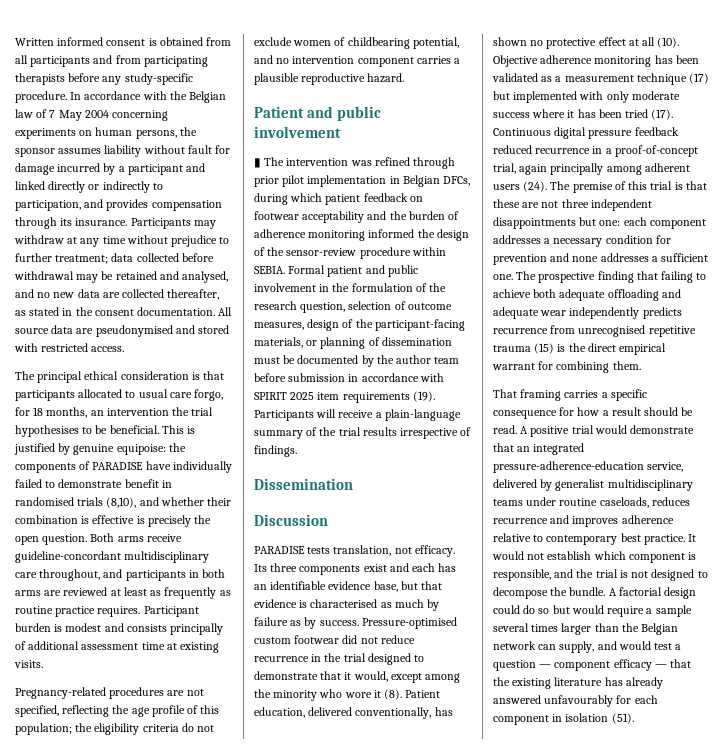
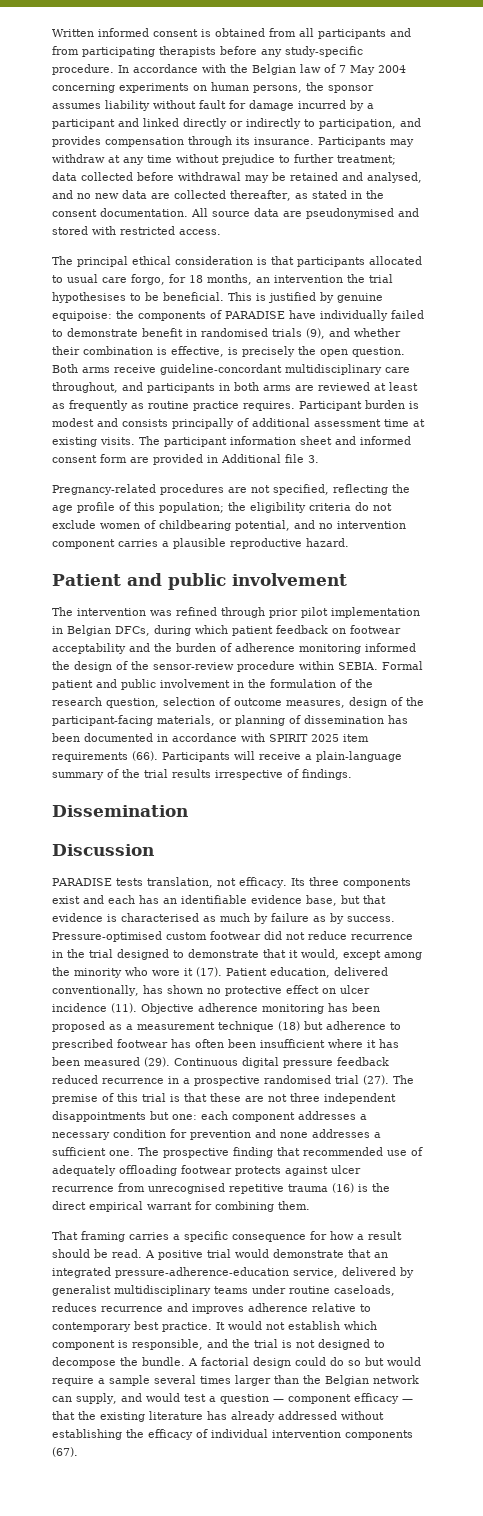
- This is justified by genuine equipoise: the components of PARADISE have individually failed to demonstrate benefit in randomised trials (8,10), and whether their combination is effective is precisely the open question.
+ This is justified by genuine equipoise: the components of PARADISE have individually failed to demonstrate benefit in randomised trials (9), and whether their combination is effective, is precisely the open question.
+ The participant information sheet and informed consent form are provided in Additional file 3.
- ▮ The intervention was refined through prior pilot implementation in Belgian DFCs, during which patient feedback on footwear acceptability and the burden of adherence monitoring informed the design of the sensor-review procedure within SEBIA.
+ The intervention was refined through prior pilot implementation in Belgian DFCs, during which patient feedback on footwear acceptability and the burden of adherence monitoring informed the design of the sensor-review procedure within SEBIA.
- Formal patient and public involvement in the formulation of the research question, selection of outcome measures, design of the participant-facing materials, or planning of dissemination must be documented by the author team before submission in accordance with SPIRIT 2025 item requirements (19).
+ Formal patient and public involvement in the formulation of the research question, selection of outcome measures, design of the participant-facing materials, or planning of dissemination has been documented in accordance with SPIRIT 2025 item requirements (66).
- Pressure-optimised custom footwear did not reduce recurrence in the trial designed to demonstrate that it would, except among the minority who wore it (8).
+ Pressure-optimised custom footwear did not reduce recurrence in the trial designed to demonstrate that it would, except among the minority who wore it (17).
- Patient education, delivered conventionally, has shown no protective effect at all (10).
+ Patient education, delivered conventionally, has shown no protective effect on ulcer incidence (11).
- Objective adherence monitoring has been validated as a measurement technique (17) but implemented with only moderate success where it has been tried (17).
+ Objective adherence monitoring has been proposed as a measurement technique (18) but adherence to prescribed footwear has often been insufficient where it has been measured (29).
- Continuous digital pressure feedback reduced recurrence in a proof-of-concept trial, again principally among adherent users (24).
+ Continuous digital pressure feedback reduced recurrence in a prospective randomised trial (27).
- The prospective finding that failing to achieve both adequate offloading and adequate wear independently predicts recurrence from unrecognised repetitive trauma (15) is the direct empirical warrant for combining them.
+ The prospective finding that recommended use of adequately offloading footwear protects against ulcer recurrence from unrecognised repetitive trauma (16) is the direct empirical warrant for combining them.
- A factorial design could do so but would require a sample several times larger than the Belgian network can supply, and would test a question — component efficacy — that the existing literature has already answered unfavourably for each component in isolation (51).
+ A factorial design could do so but would require a sample several times larger than the Belgian network can supply, and would test a question — component efficacy — that the existing literature has already addressed without establishing the efficacy of individual intervention components (67).

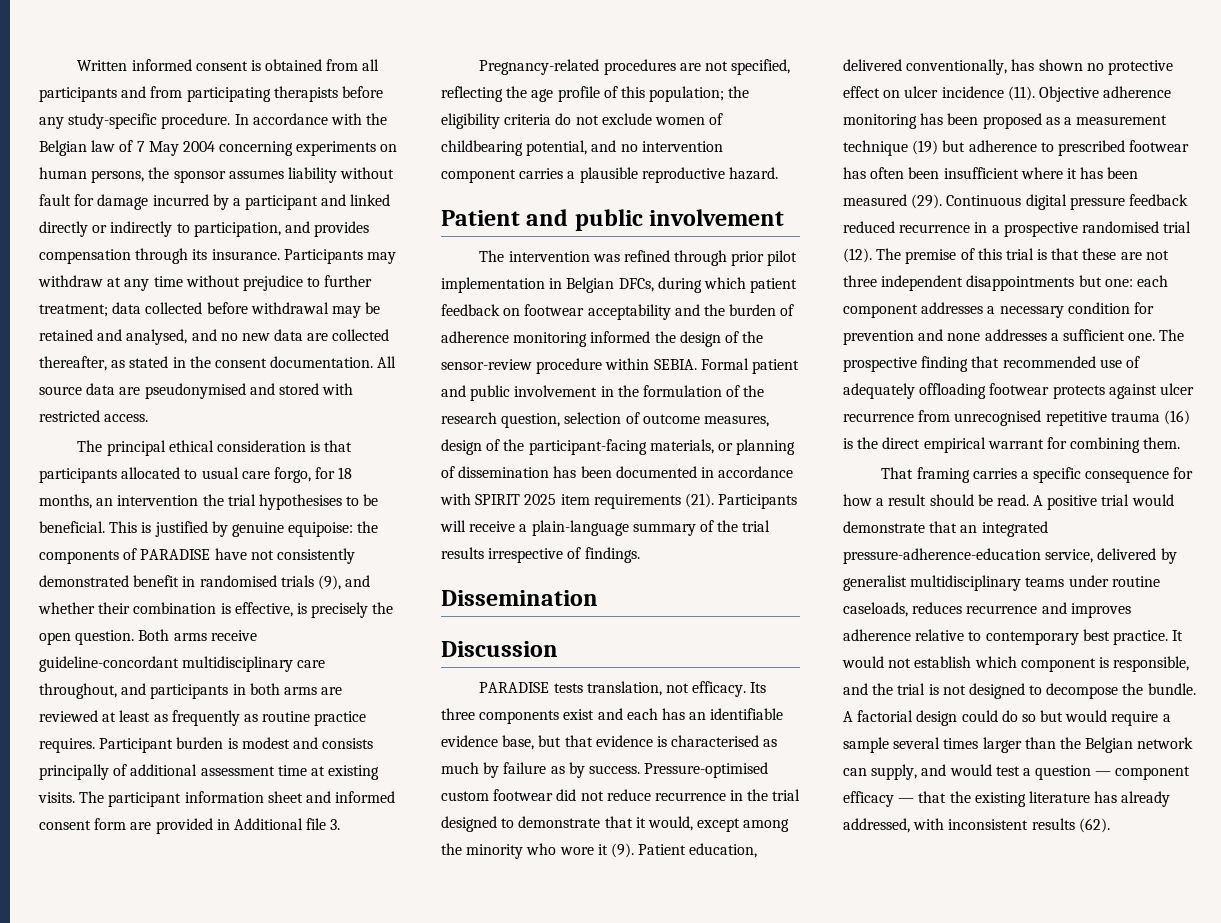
- This is justified by genuine equipoise: the components of PARADISE have individually failed to demonstrate benefit in randomised trials (9), and whether their combination is effective, is precisely the open question.
+ This is justified by genuine equipoise: the components of PARADISE have not consistently demonstrated benefit in randomised trials (9), and whether their combination is effective, is precisely the open question.
- Formal patient and public involvement in the formulation of the research question, selection of outcome measures, design of the participant-facing materials, or planning of dissemination has been documented in accordance with SPIRIT 2025 item requirements (66).
+ Formal patient and public involvement in the formulation of the research question, selection of outcome measures, design of the participant-facing materials, or planning of dissemination has been documented in accordance with SPIRIT 2025 item requirements (21).
- Pressure-optimised custom footwear did not reduce recurrence in the trial designed to demonstrate that it would, except among the minority who wore it (17).
+ Pressure-optimised custom footwear did not reduce recurrence in the trial designed to demonstrate that it would, except among the minority who wore it (9).
- Objective adherence monitoring has been proposed as a measurement technique (18) but adherence to prescribed footwear has often been insufficient where it has been measured (29).
+ Objective adherence monitoring has been proposed as a measurement technique (19) but adherence to prescribed footwear has often been insufficient where it has been measured (29).
- Continuous digital pressure feedback reduced recurrence in a prospective randomised trial (27).
+ Continuous digital pressure feedback reduced recurrence in a prospective randomised trial (12).
- A factorial design could do so but would require a sample several times larger than the Belgian network can supply, and would test a question — component efficacy — that the existing literature has already addressed without establishing the efficacy of individual intervention components (67).
+ A factorial design could do so but would require a sample several times larger than the Belgian network can supply, and would test a question — component efficacy — that the existing literature has already addressed, with inconsistent results (62).

